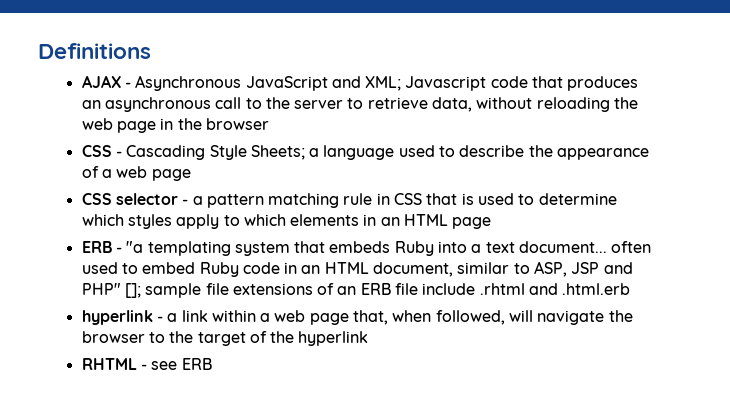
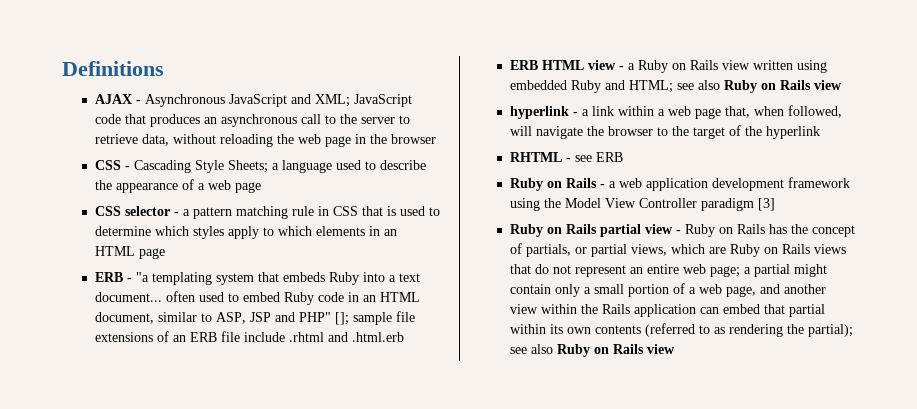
- AJAX - Asynchronous JavaScript and XML; Javascript code that produces an asynchronous call to the server to retrieve data, without reloading the web page in the browser
+ AJAX - Asynchronous JavaScript and XML; JavaScript code that produces an asynchronous call to the server to retrieve data, without reloading the web page in the browser
+ ERB HTML view - a Ruby on Rails view written using embedded Ruby and HTML; see also Ruby on Rails view
+ Ruby on Rails - a web application development framework using the Model View Controller paradigm [3]
+ Ruby on Rails partial view - Ruby on Rails has the concept of partials, or partial views, which are Ruby on Rails views that do not represent an entire web page; a partial might contain only a small portion of a web page, and another view within the Rails application can embed that partial within its own contents (referred to as rendering the partial); see also Ruby on Rails view

